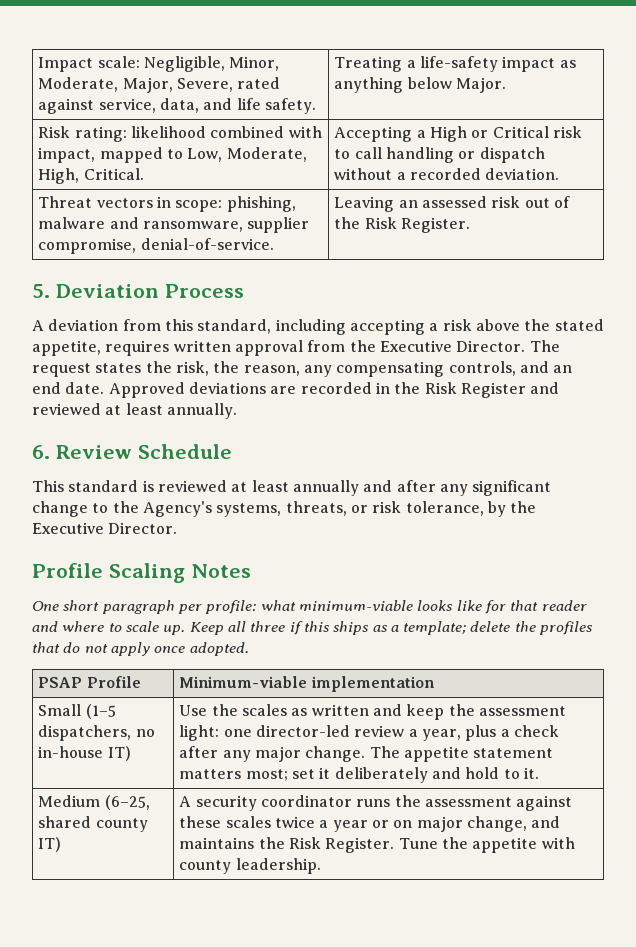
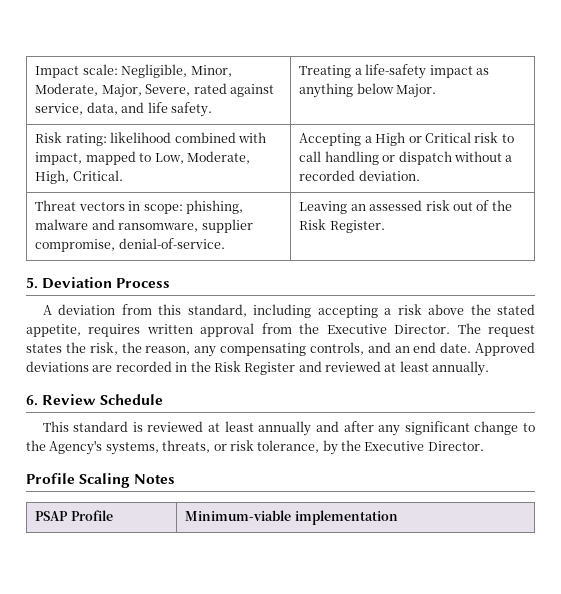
- One short paragraph per profile: what minimum-viable looks like for that reader and where to scale up. Keep all three if this ships as a template; delete the profiles that do not apply once adopted.
  PSAP Profile | Minimum-viable implementation
- Small (1–5 dispatchers, no in-house IT) | Use the scales as written and keep the assessment light: one director-led review a year, plus a check after any major change. The appetite statement matters most; set it deliberately and hold to it.
- Medium (6–25, shared county IT) | A security coordinator runs the assessment against these scales twice a year or on major change, and maintains the Risk Register. Tune the appetite with county leadership.

